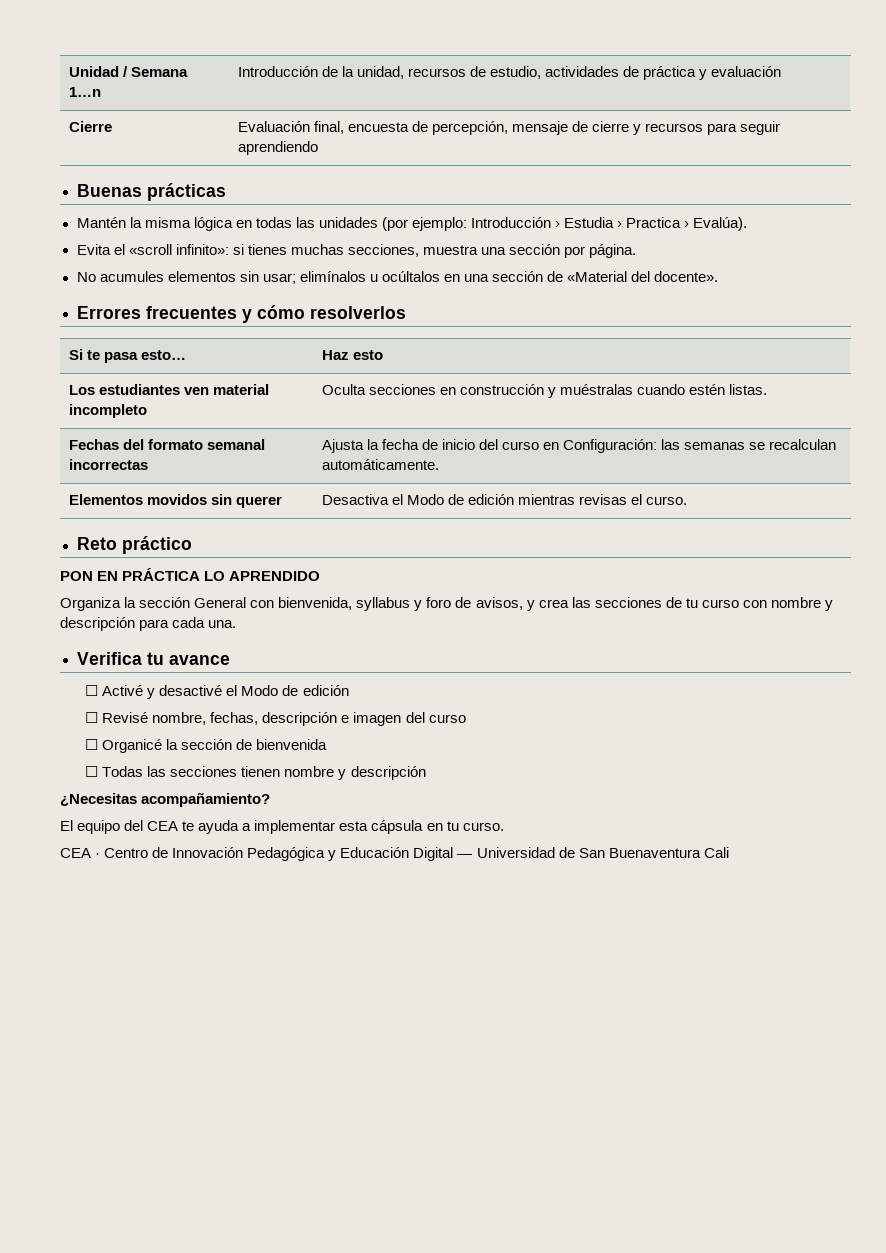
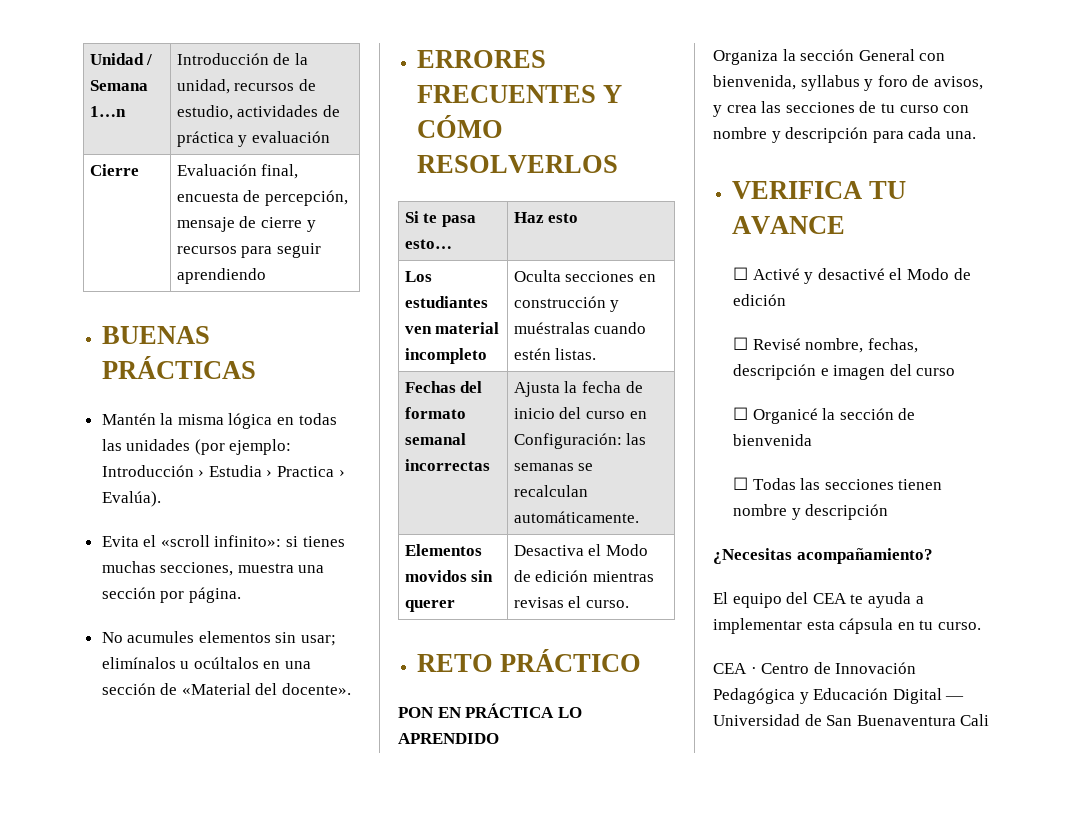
- Buenas prácticas
+ BUENAS PRÁCTICAS
- Errores frecuentes y cómo resolverlos
+ ERRORES FRECUENTES Y CÓMO RESOLVERLOS
- Reto práctico
+ RETO PRÁCTICO
- Verifica tu avance
+ VERIFICA TU AVANCE

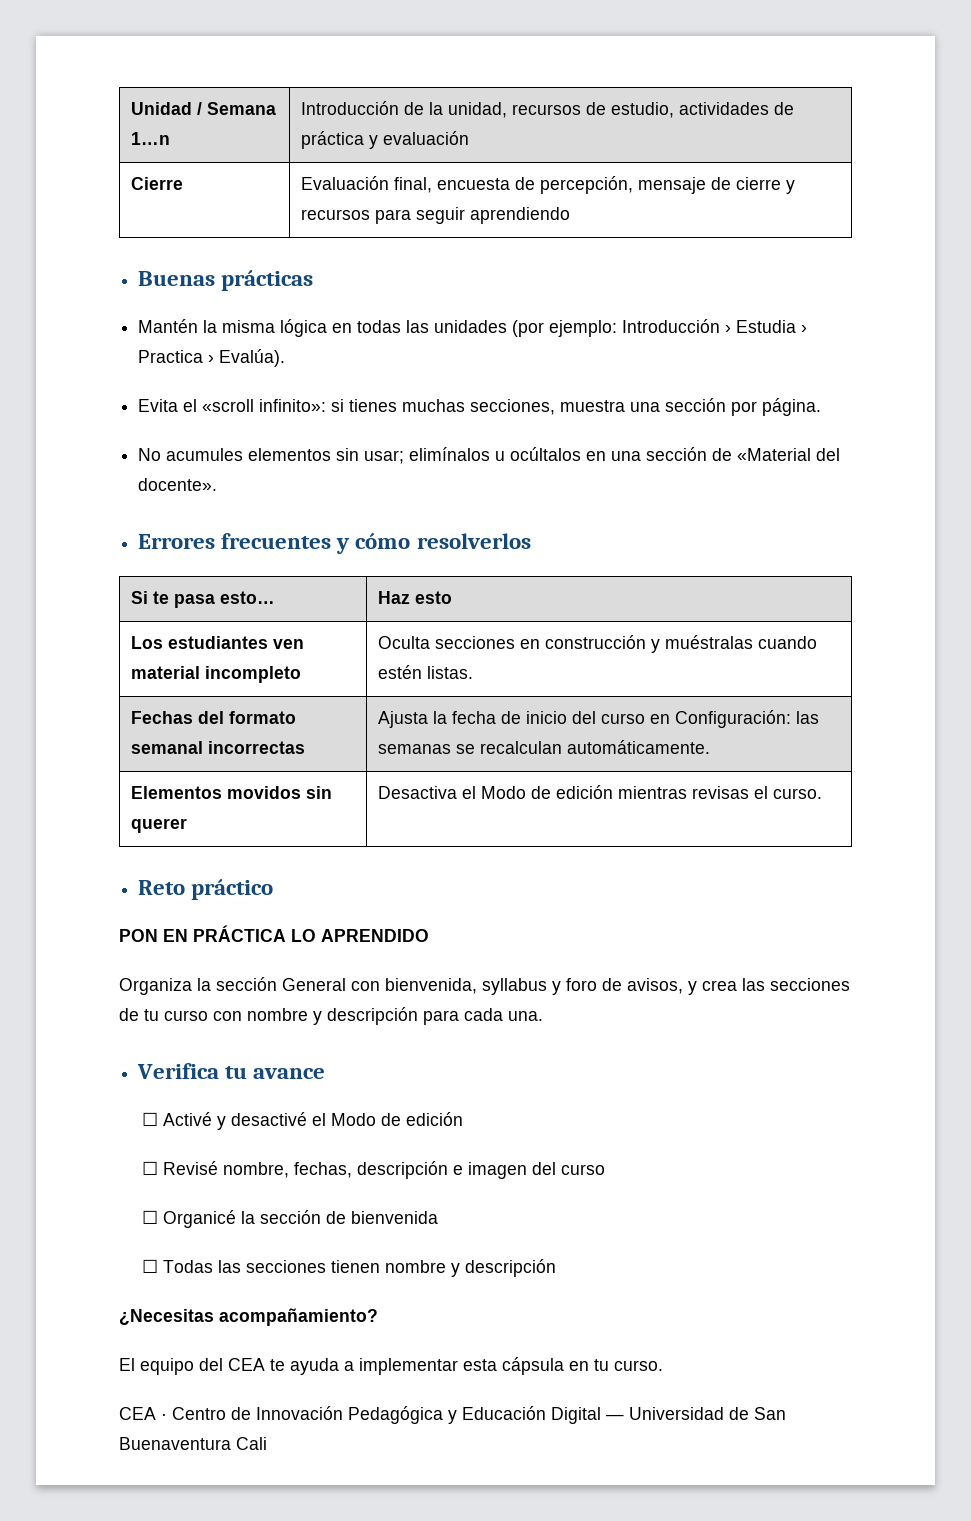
- BUENAS PRÁCTICAS
+ Buenas prácticas
- ERRORES FRECUENTES Y CÓMO RESOLVERLOS
+ Errores frecuentes y cómo resolverlos
- RETO PRÁCTICO
+ Reto práctico
- VERIFICA TU AVANCE
+ Verifica tu avance

